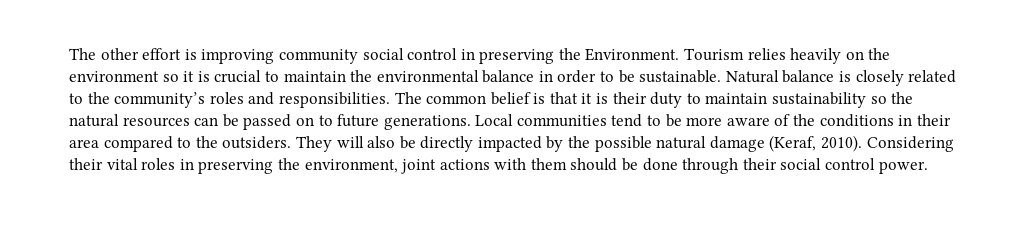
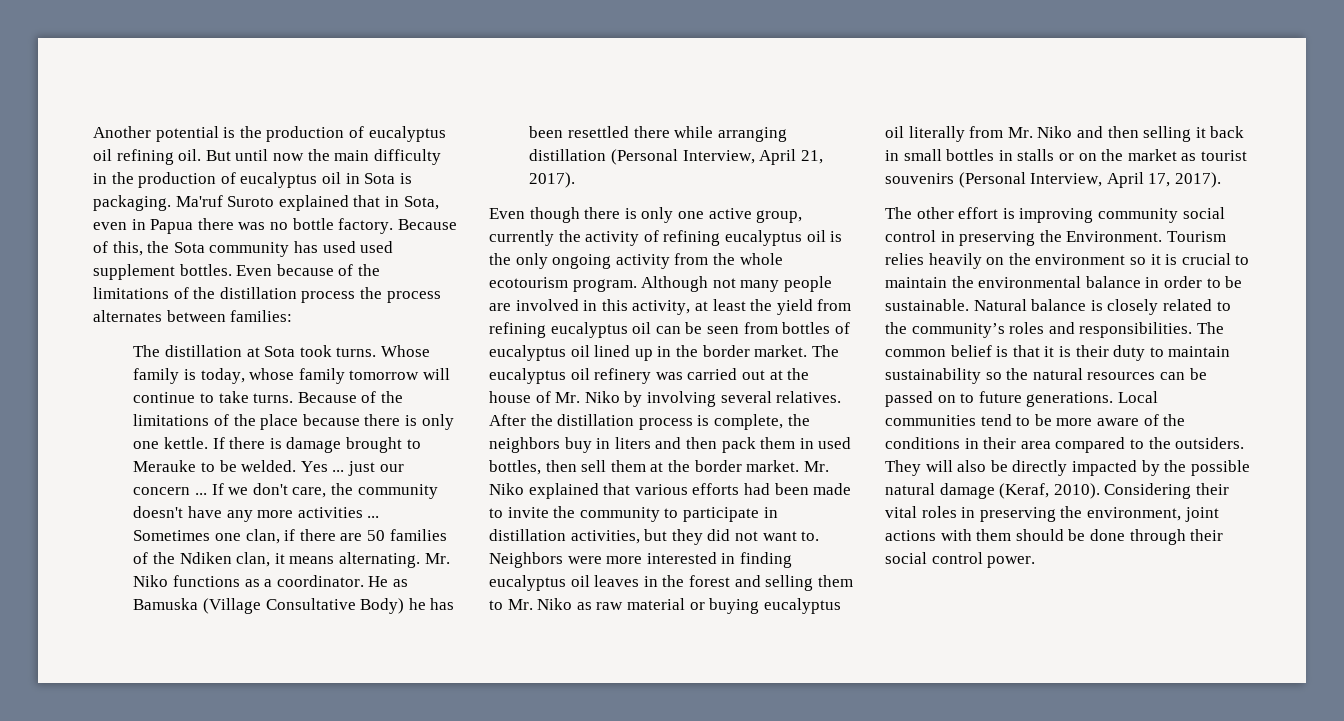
+ Another potential is the production of eucalyptus oil refining oil. But until now the main difficulty in the production of eucalyptus oil in Sota is packaging. Ma'ruf Suroto explained that in Sota, even in Papua there was no bottle factory. Because of this, the Sota community has used used supplement bottles. Even because of the limitations of the distillation process the process alternates between families:
+ The distillation at Sota took turns. Whose family is today, whose family tomorrow will continue to take turns. Because of the limitations of the place because there is only one kettle. If there is damage brought to Merauke to be welded. Yes ... just our concern ... If we don't care, the community doesn't have any more activities ... Sometimes one clan, if there are 50 families of the Ndiken clan, it means alternating. Mr. Niko functions as a coordinator. He as Bamuska (Village Consultative Body) he has been resettled there while arranging distillation (Personal Interview, April 21, 2017).
+ Even though there is only one active group, currently the activity of refining eucalyptus oil is the only ongoing activity from the whole ecotourism program. Although not many people are involved in this activity, at least the yield from refining eucalyptus oil can be seen from bottles of eucalyptus oil lined up in the border market. The eucalyptus oil refinery was carried out at the house of Mr. Niko by involving several relatives. After the distillation process is complete, the neighbors buy in liters and then pack them in used bottles, then sell them at the border market. Mr. Niko explained that various efforts had been made to invite the community to participate in distillation activities, but they did not want to. Neighbors were more interested in finding eucalyptus oil leaves in the forest and selling them to Mr. Niko as raw material or buying eucalyptus oil literally from Mr. Niko and then selling it back in small bottles in stalls or on the market as tourist souvenirs (Personal Interview, April 17, 2017).

